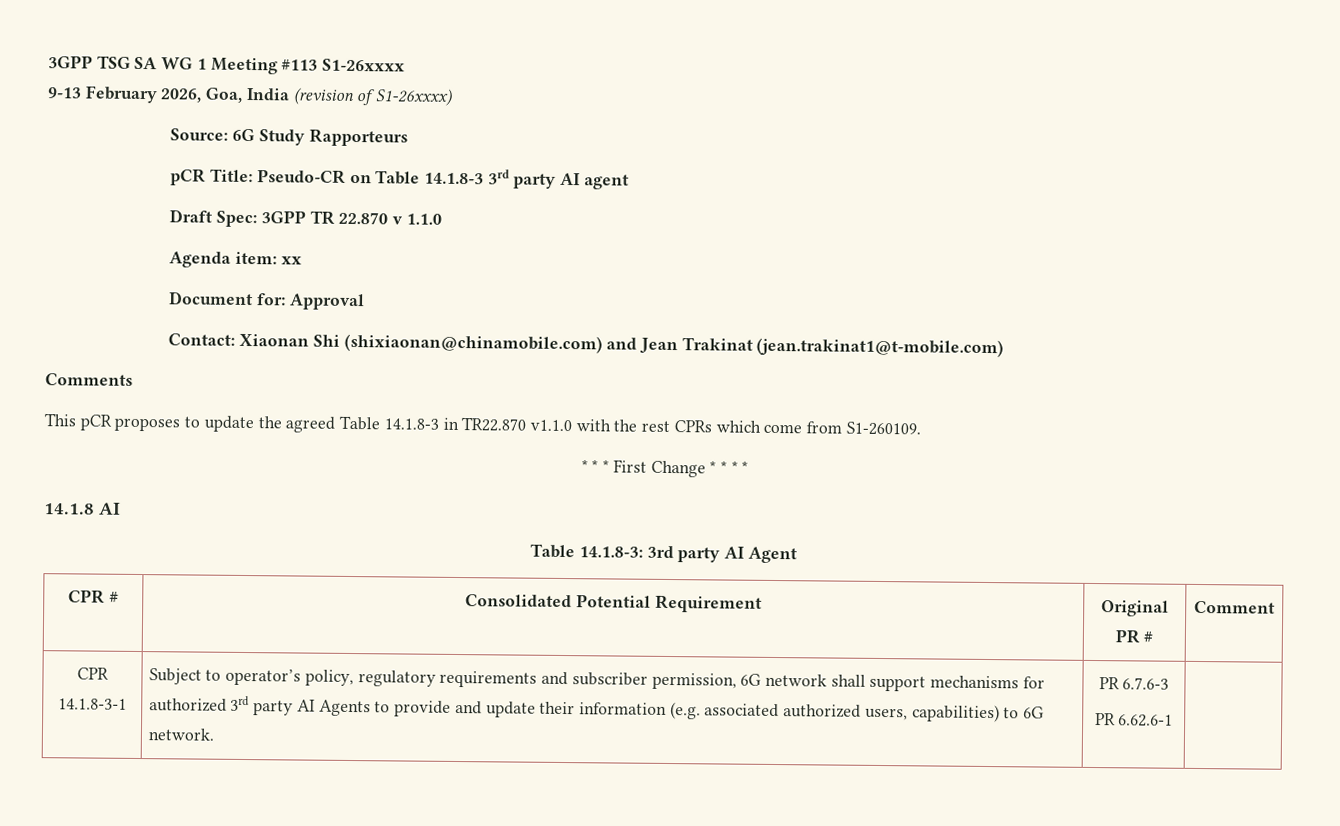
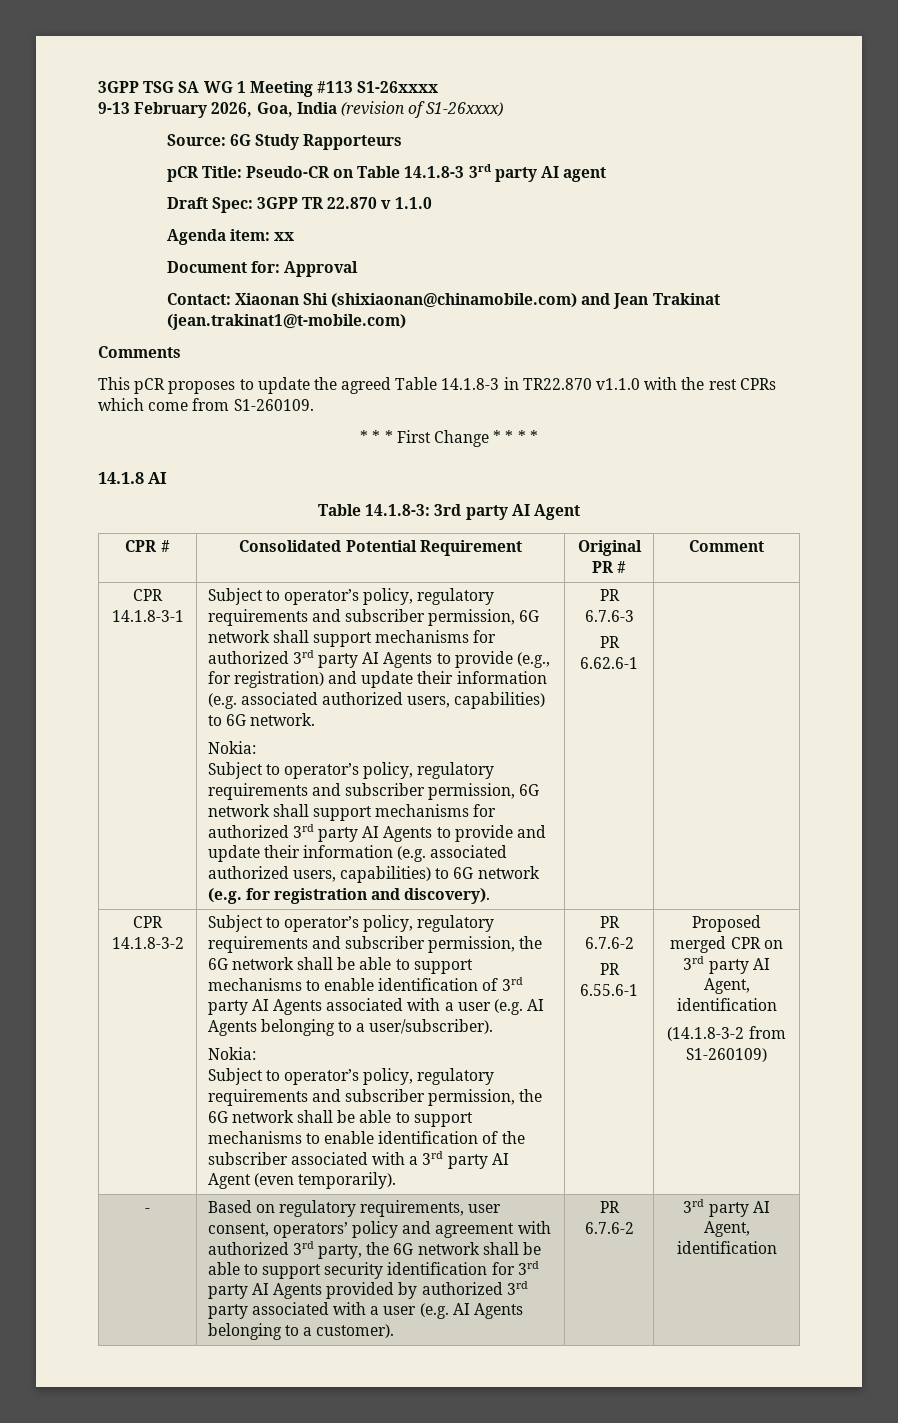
- Subject to operator’s policy, regulatory requirements and subscriber permission, 6G network shall support mechanisms for authorized 3rd party AI Agents to provide and update their information (e.g. associated authorized users, capabilities) to 6G network. | PR 6.7.6-3
- PR 6.62.6-1
+ Subject to operator’s policy, regulatory requirements and subscriber permission, 6G network shall support mechanisms for authorized 3rd party AI Agents to provide (e.g., for registration) and update their information (e.g. associated authorized users, capabilities) to 6G network.
+ Nokia:
+ Subject to operator’s policy, regulatory requirements and subscriber permission, 6G network shall support mechanisms for authorized 3rd party AI Agents to provide and update their information (e.g. associated authorized users, capabilities) to 6G network (e.g. for registration and discovery). | PR 6.7.6-3
+ PR 6.62.6-1 |
+ CPR 14.1.8-3-2 | Subject to operator’s policy, regulatory requirements and subscriber permission, the 6G network shall be able to support mechanisms to enable identification of 3rd party AI Agents associated with a user (e.g. AI Agents belonging to a user/subscriber).
+ Nokia:
+ Subject to operator’s policy, regulatory requirements and subscriber permission, the 6G network shall be able to support mechanisms to enable identification of the subscriber associated with a 3rd party AI Agent (even temporarily). | PR 6.7.6-2
+ PR 6.55.6-1 | Proposed merged CPR on 3rd party AI Agent, identification
+ (14.1.8-3-2 from S1-260109)
+ - | Based on regulatory requirements, user consent, operators’ policy and agreement with authorized 3rd party, the 6G network shall be able to support security identification for 3rd party AI Agents provided by authorized 3rd party associated with a user (e.g. AI Agents belonging to a customer). | PR 6.7.6-2 | 3rd party AI Agent, identification

